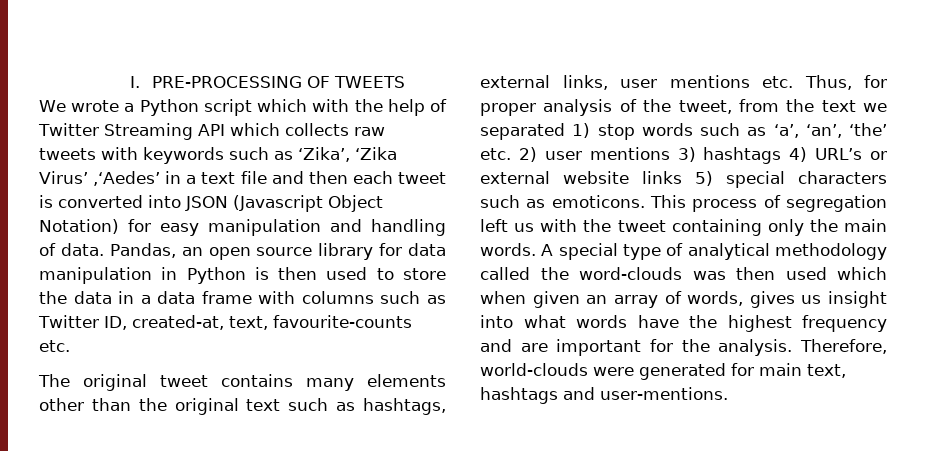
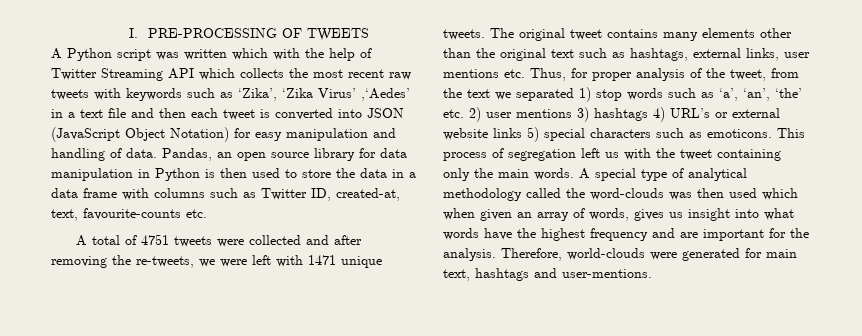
- We wrote a Python script which with the help of Twitter Streaming API which collects raw tweets with keywords such as ‘Zika’, ‘Zika Virus’ ,‘Aedes’ in a text file and then each tweet is converted into JSON (Javascript Object Notation) for easy manipulation and handling of data.
+ A Python script was written which with the help of Twitter Streaming API which collects the most recent raw tweets with keywords such as ‘Zika’, ‘Zika Virus’ ,‘Aedes’ in a text file and then each tweet is converted into JSON (JavaScript Object Notation) for easy manipulation and handling of data.
+ A total of 4751 tweets were collected and after removing the re-tweets, we were left with 1471 unique tweets.

